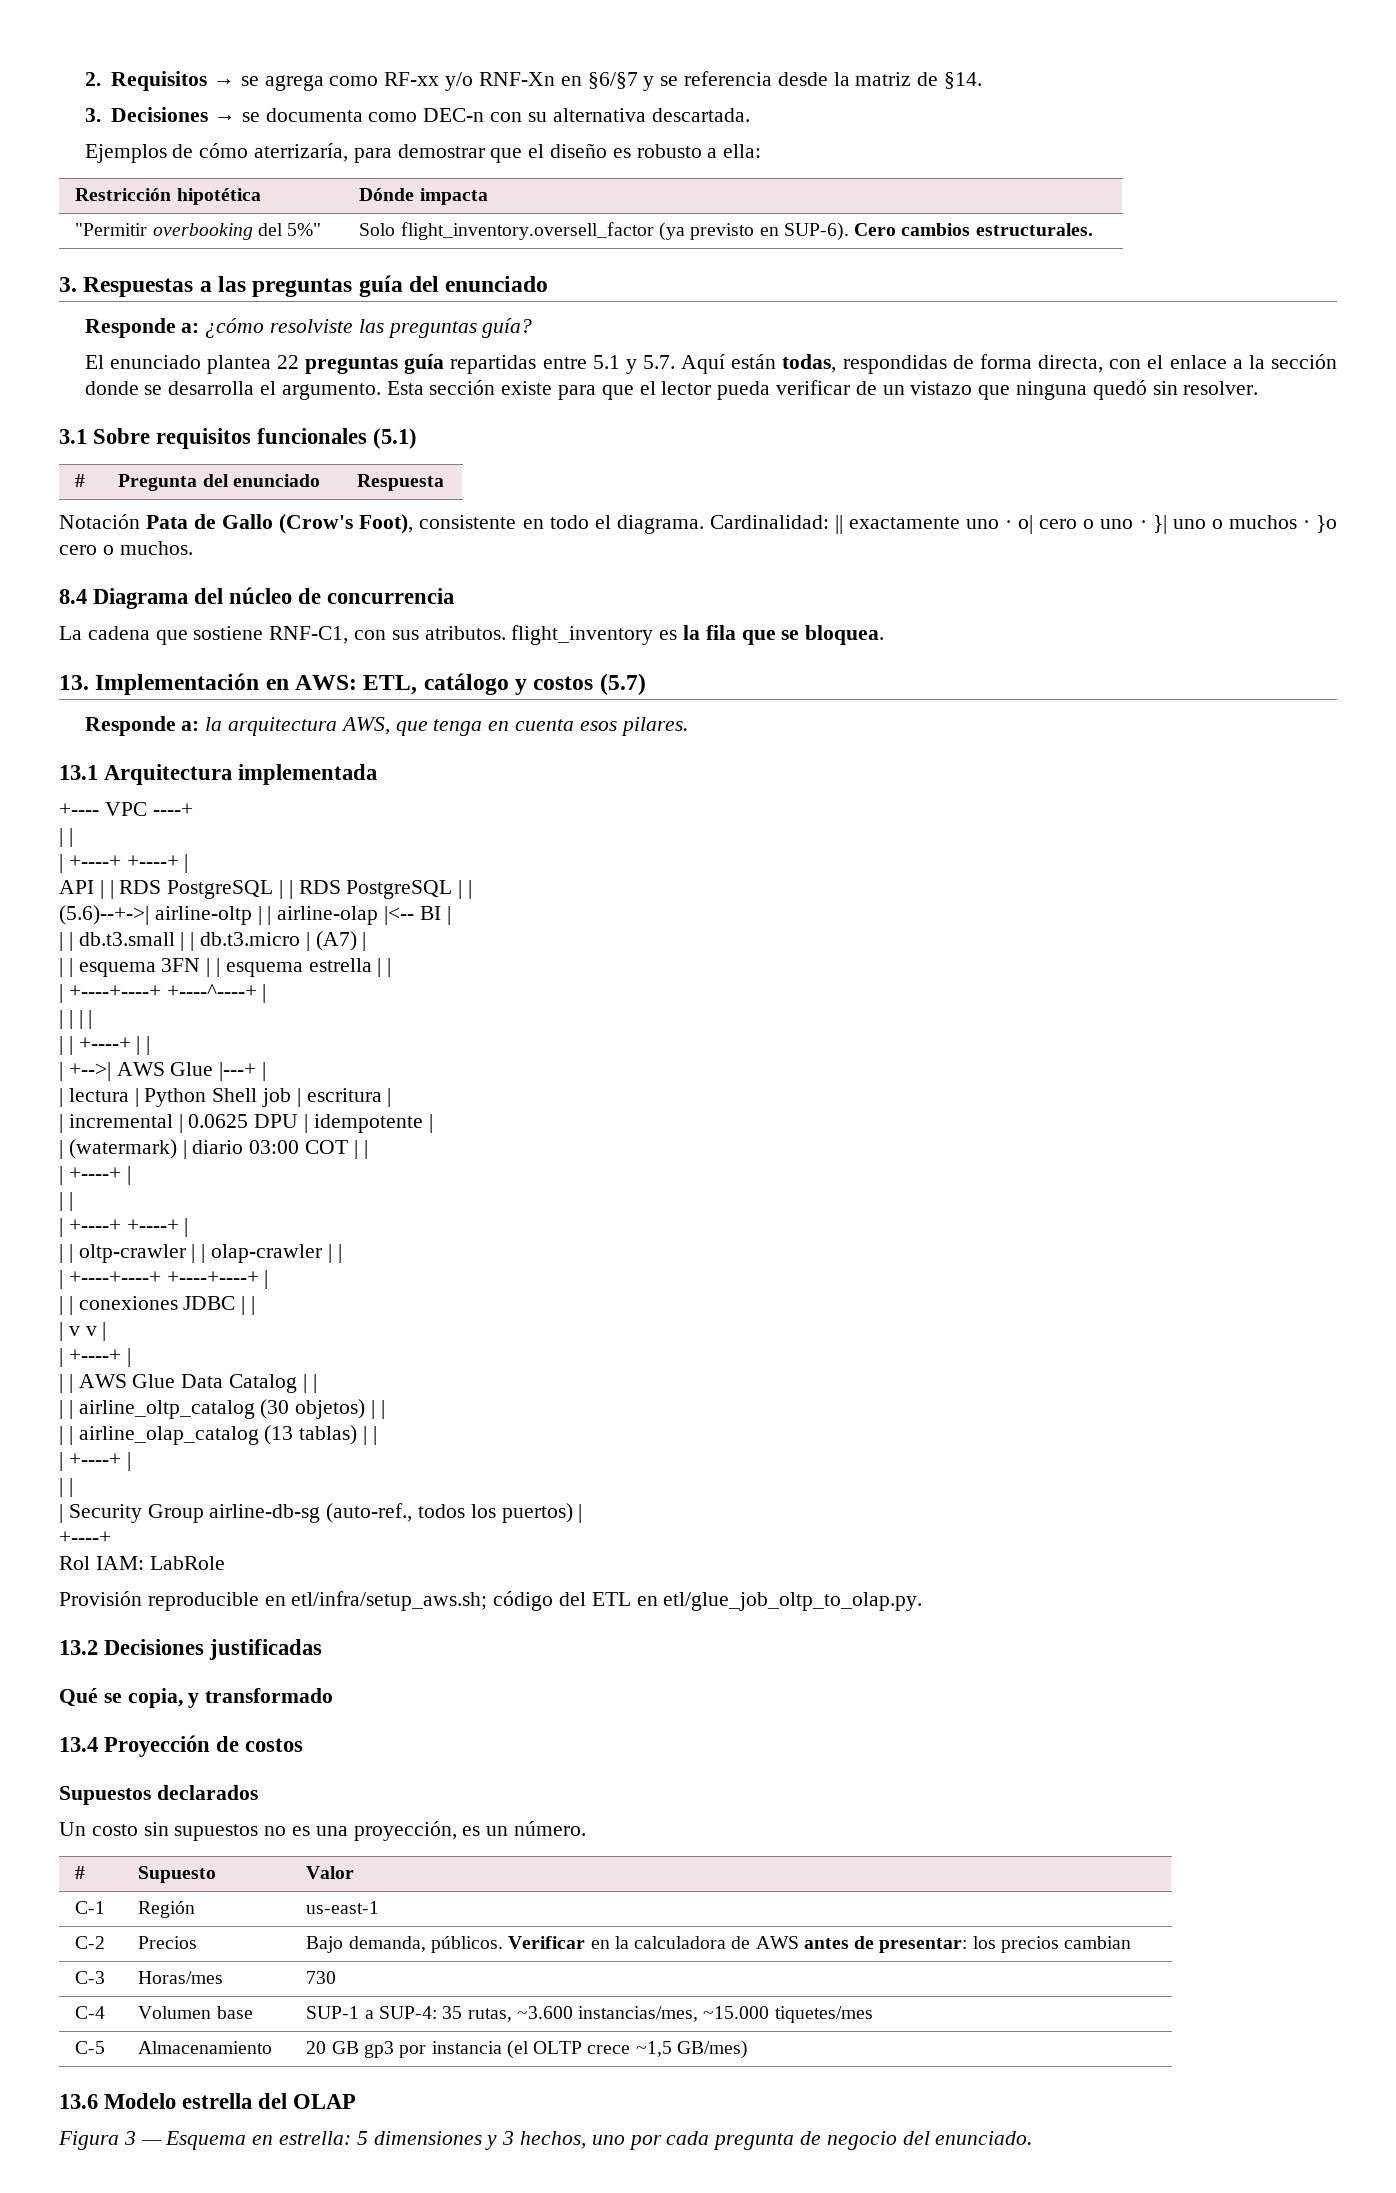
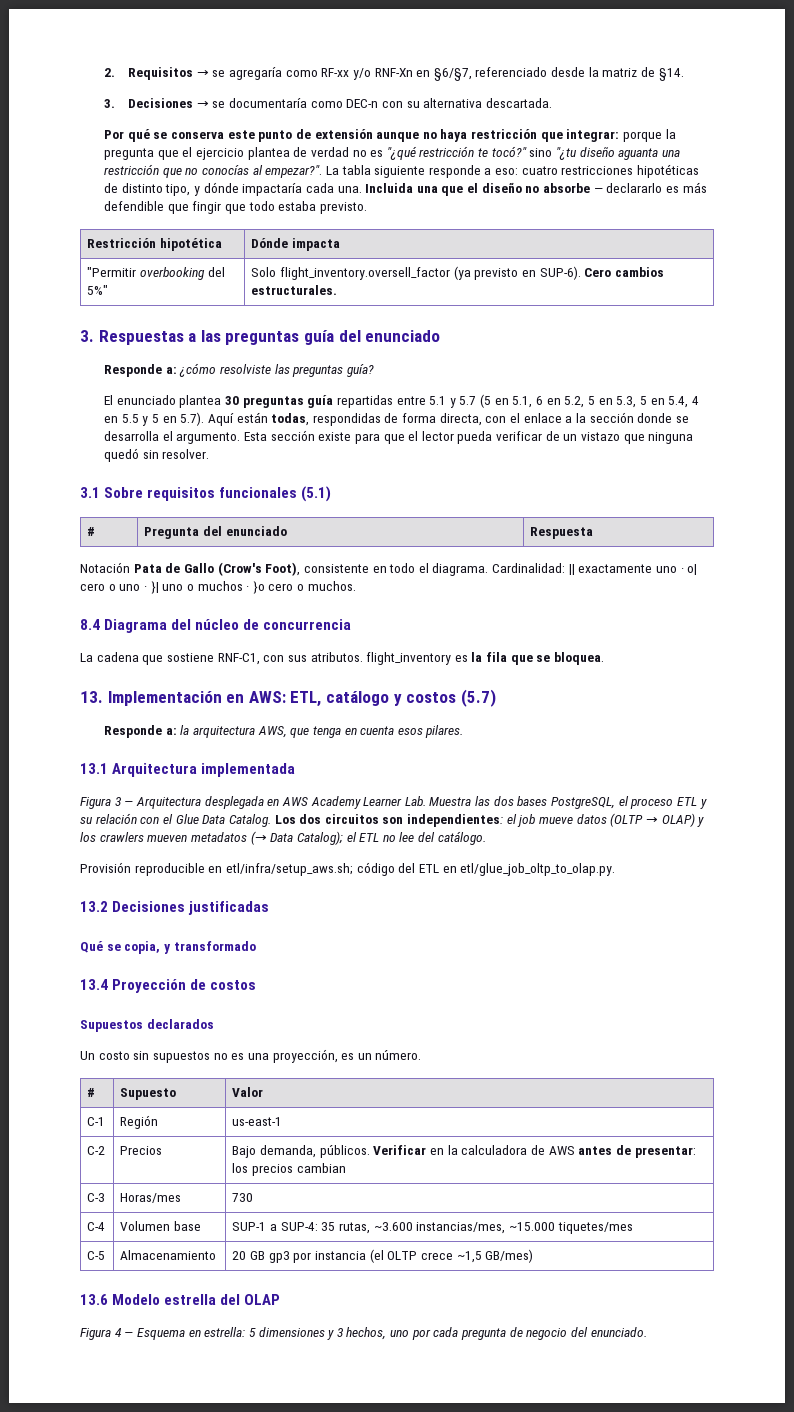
- 2. Requisitos → se agrega como RF-xx y/o RNF-Xn en §6/§7 y se referencia desde la matriz de §14.
+ 2. Requisitos → se agregaría como RF-xx y/o RNF-Xn en §6/§7, referenciado desde la matriz de §14.
- 3. Decisiones → se documenta como DEC-n con su alternativa descartada.
+ 3. Decisiones → se documentaría como DEC-n con su alternativa descartada.
- Ejemplos de cómo aterrizaría, para demostrar que el diseño es robusto a ella:
+ Por qué se conserva este punto de extensión aunque no haya restricción que integrar: porque la pregunta que el ejercicio plantea de verdad no es "¿qué restricción te tocó?" sino "¿tu diseño aguanta una restricción que no conocías al empezar?". La tabla siguiente responde a eso: cuatro restricciones hipotéticas de distinto tipo, y dónde impactaría cada una. Incluida una que el diseño no absorbe — declararlo es más defendible que fingir que todo estaba previsto.
- El enunciado plantea 22 preguntas guía repartidas entre 5.1 y 5.7. Aquí están todas, respondidas de forma directa, con el enlace a la sección donde se desarrolla el argumento.
+ El enunciado plantea 30 preguntas guía repartidas entre 5.1 y 5.7 (5 en 5.1, 6 en 5.2, 5 en 5.3, 5 en 5.4, 4 en 5.5 y 5 en 5.7). Aquí están todas, respondidas de forma directa, con el enlace a la sección donde se desarrolla el argumento.
- +---- VPC ----+
- | |
- | +----+ +----+ |
- API | | RDS PostgreSQL | | RDS PostgreSQL | |
- (5.6)--+->| airline-oltp | | airline-olap |<-- BI |
- | | db.t3.small | | db.t3.micro | (A7) |
- | | esquema 3FN | | esquema estrella | |
- | +----+----+ +----^----+ |
- | | | |
- | | +----+ | |
- | +-->| AWS Glue |---+ |
- | lectura | Python Shell job | escritura |
- | incremental | 0.0625 DPU | idempotente |
- | (watermark) | diario 03:00 COT | |
- | +----+ |
- | |
- | +----+ +----+ |
- | | oltp-crawler | | olap-crawler | |
- | +----+----+ +----+----+ |
- | | conexiones JDBC | |
- | v v |
- | +----+ |
- | | AWS Glue Data Catalog | |
- | | airline_oltp_catalog (30 objetos) | |
- | | airline_olap_catalog (13 tablas) | |
- | +----+ |
- | |
- | Security Group airline-db-sg (auto-ref., todos los puertos) |
- +----+
- Rol IAM: LabRole
+ Figura 3 — Arquitectura desplegada en AWS Academy Learner Lab. Muestra las dos bases PostgreSQL, el proceso ETL y su relación con el Glue Data Catalog. Los dos circuitos son independientes: el job mueve datos (OLTP → OLAP) y los crawlers mueven metadatos (→ Data Catalog); el ETL no lee del catálogo.
- Figura 3 — Esquema en estrella: 5 dimensiones y 3 hechos, uno por cada pregunta de negocio del enunciado.
+ Figura 4 — Esquema en estrella: 5 dimensiones y 3 hechos, uno por cada pregunta de negocio del enunciado.

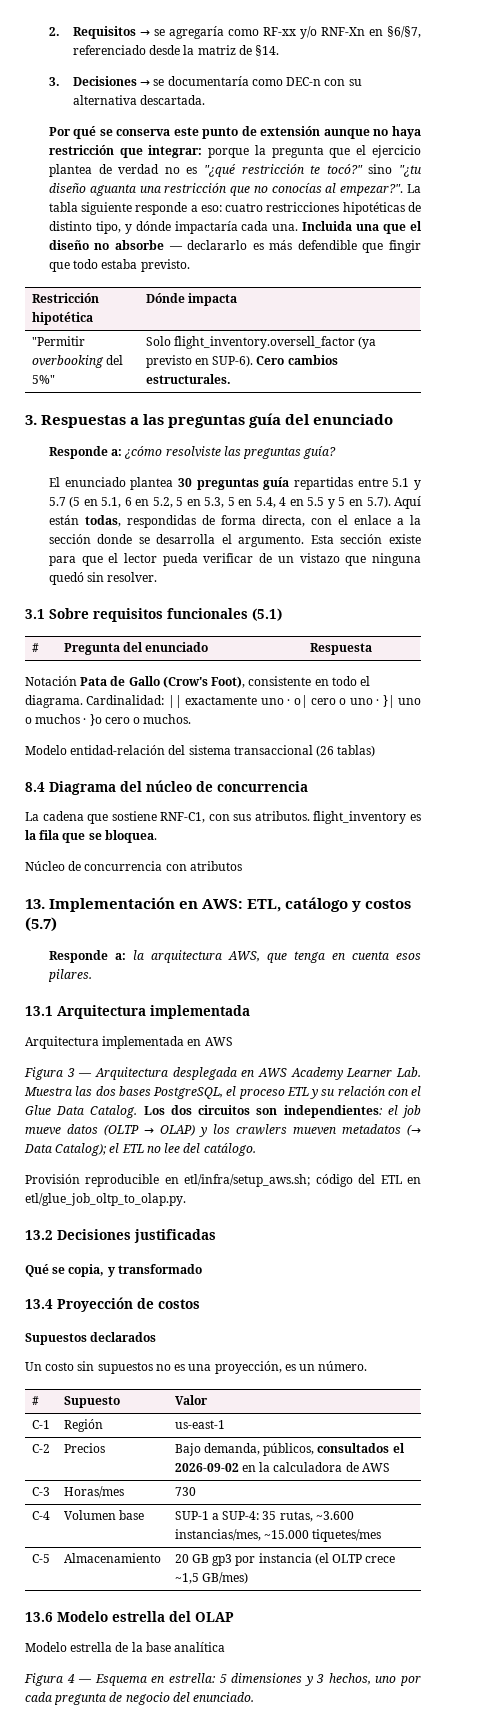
+ Modelo entidad-relación del sistema transaccional (26 tablas)
+ Núcleo de concurrencia con atributos
+ Arquitectura implementada en AWS
- C-2 | Precios | Bajo demanda, públicos. Verificar en la calculadora de AWS antes de presentar: los precios cambian
+ C-2 | Precios | Bajo demanda, públicos, consultados el 2026-09-02 en la calculadora de AWS
+ Modelo estrella de la base analítica

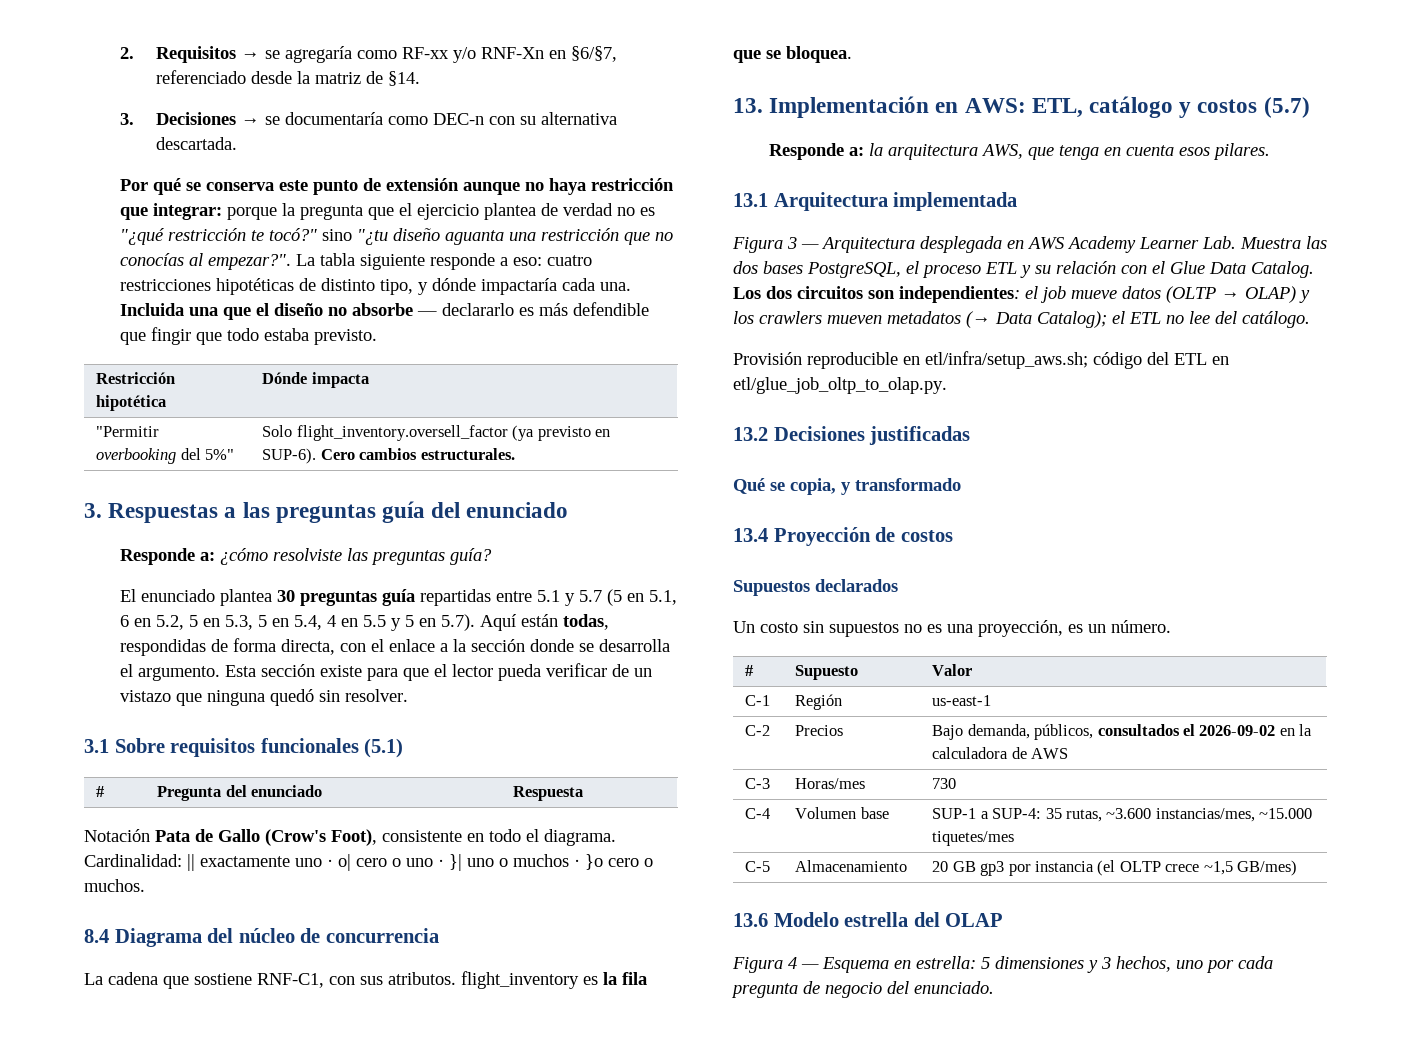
- Modelo entidad-relación del sistema transaccional (26 tablas)
- Núcleo de concurrencia con atributos
- Arquitectura implementada en AWS
- Modelo estrella de la base analítica

